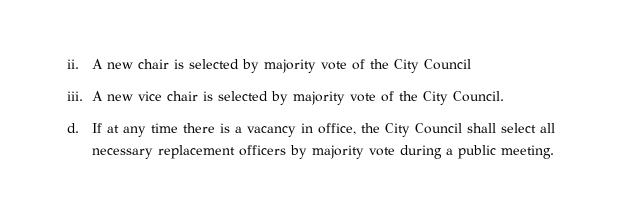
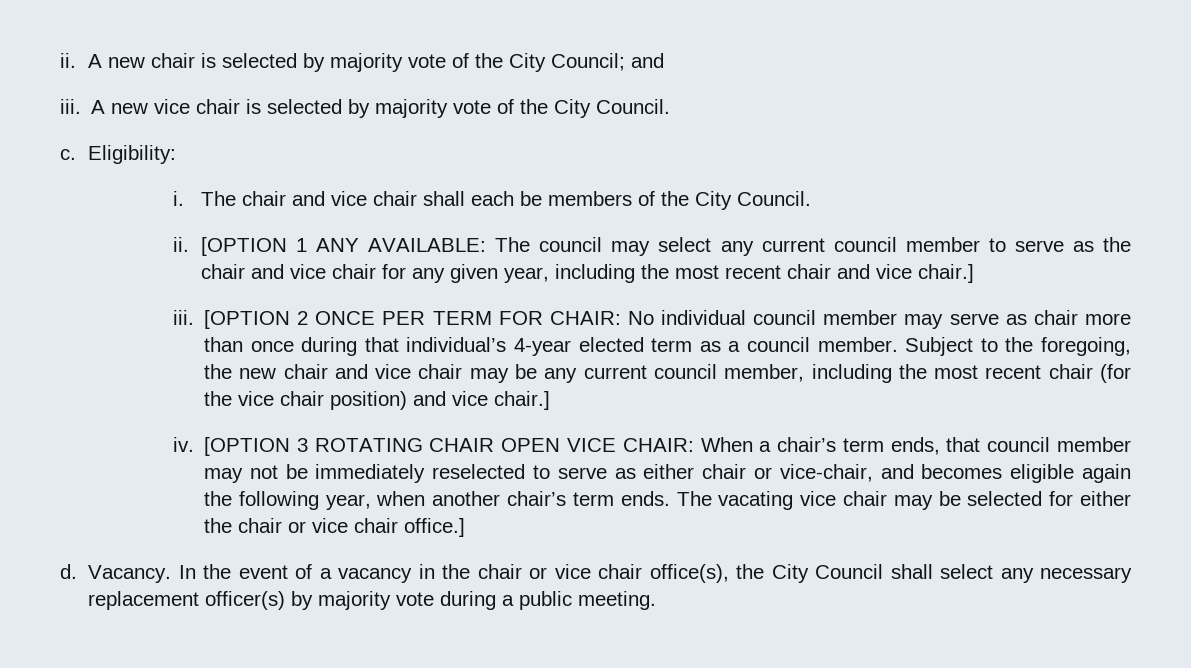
- A new chair is selected by majority vote of the City Council
+ A new chair is selected by majority vote of the City Council; and
- d. If at any time there is a vacancy in office, the City Council shall select all necessary replacement officers by majority vote during a public meeting.
+ c. Eligibility:
+ i. The chair and vice chair shall each be members of the City Council.
+ ii. [OPTION 1 ANY AVAILABLE: The council may select any current council member to serve as the chair and vice chair for any given year, including the most recent chair and vice chair.]
+ iii. [OPTION 2 ONCE PER TERM FOR CHAIR: No individual council member may serve as chair more than once during that individual’s 4-year elected term as a council member. Subject to the foregoing, the new chair and vice chair may be any current council member, including the most recent chair (for the vice chair position) and vice chair.]
+ iv. [OPTION 3 ROTATING CHAIR OPEN VICE CHAIR: When a chair’s term ends, that council member may not be immediately reselected to serve as either chair or vice-chair, and becomes eligible again the following year, when another chair’s term ends. The vacating vice chair may be selected for either the chair or vice chair office.]
+ d. Vacancy. In the event of a vacancy in the chair or vice chair office(s), the City Council shall select any necessary replacement officer(s) by majority vote during a public meeting.

